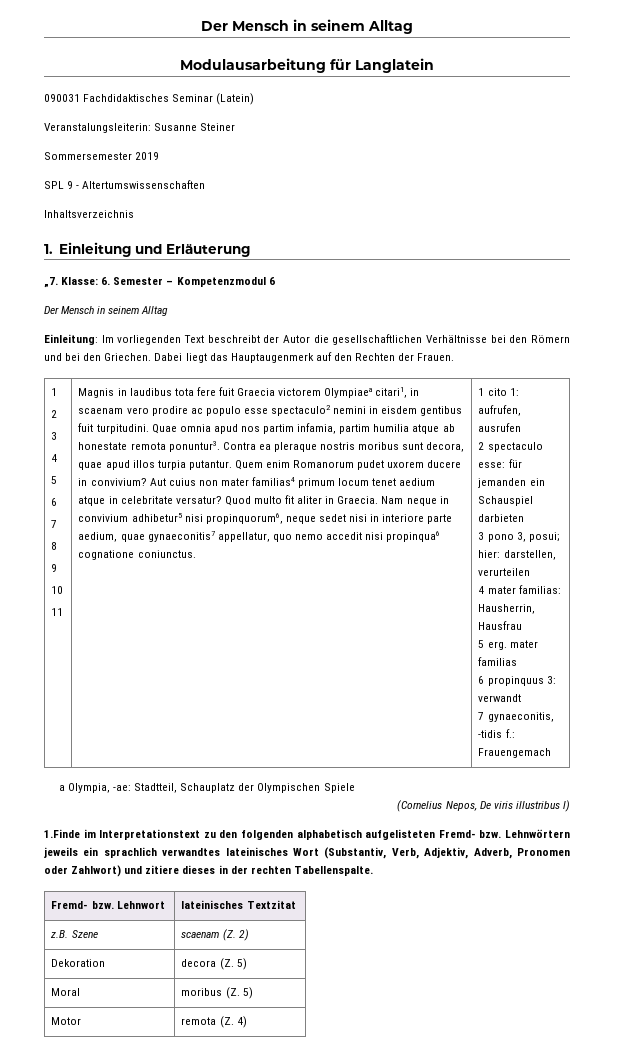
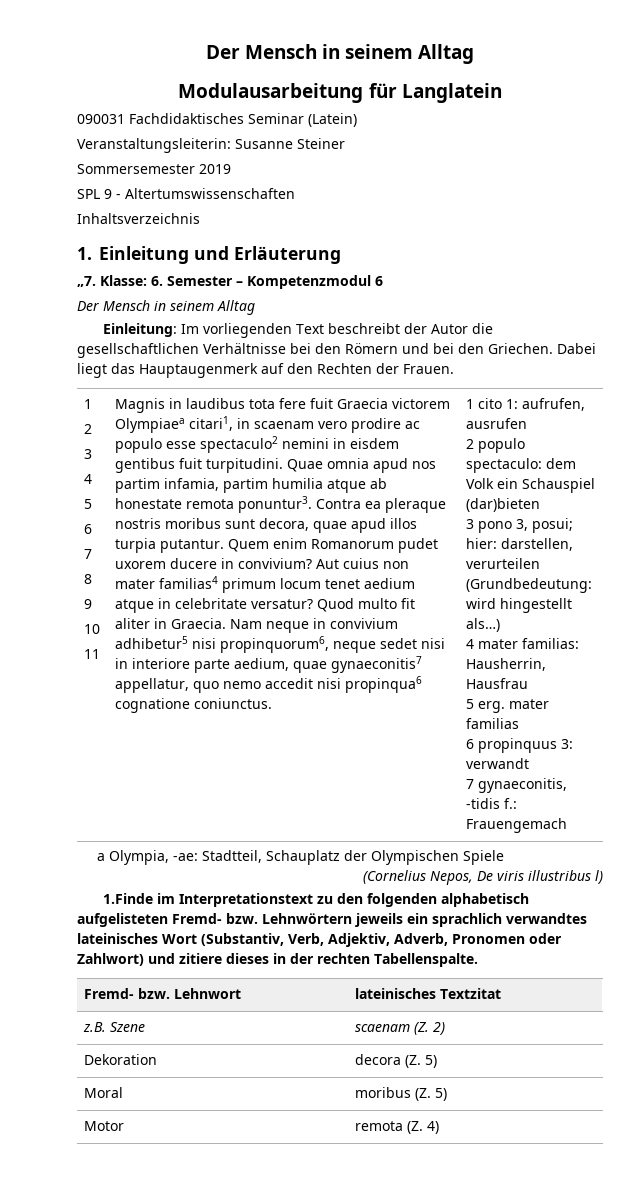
- Veranstalungsleiterin: Susanne Steiner
+ Veranstaltungsleiterin: Susanne Steiner
- 2 spectaculo esse: für jemanden ein Schauspiel darbieten
+ 2 populo spectaculo: dem Volk ein Schauspiel (dar)bieten
- 3 pono 3, posui; hier: darstellen, verurteilen
+ 3 pono 3, posui; hier: darstellen, verurteilen (Grundbedeutung: wird hingestellt als…)

